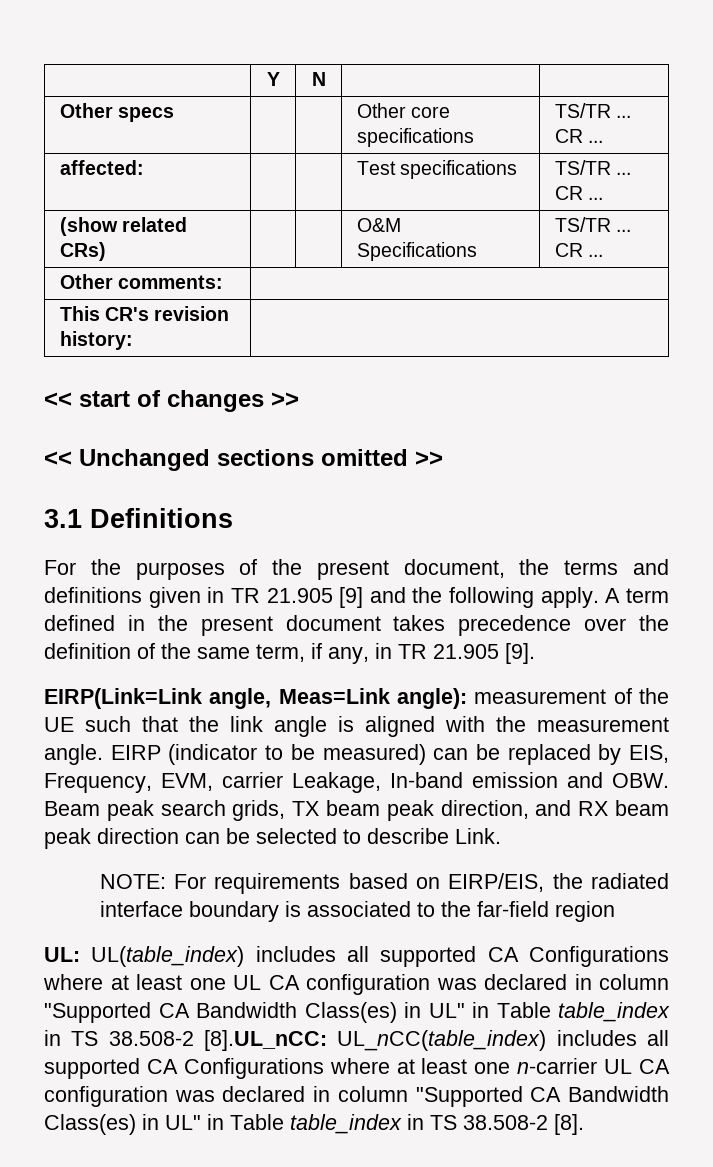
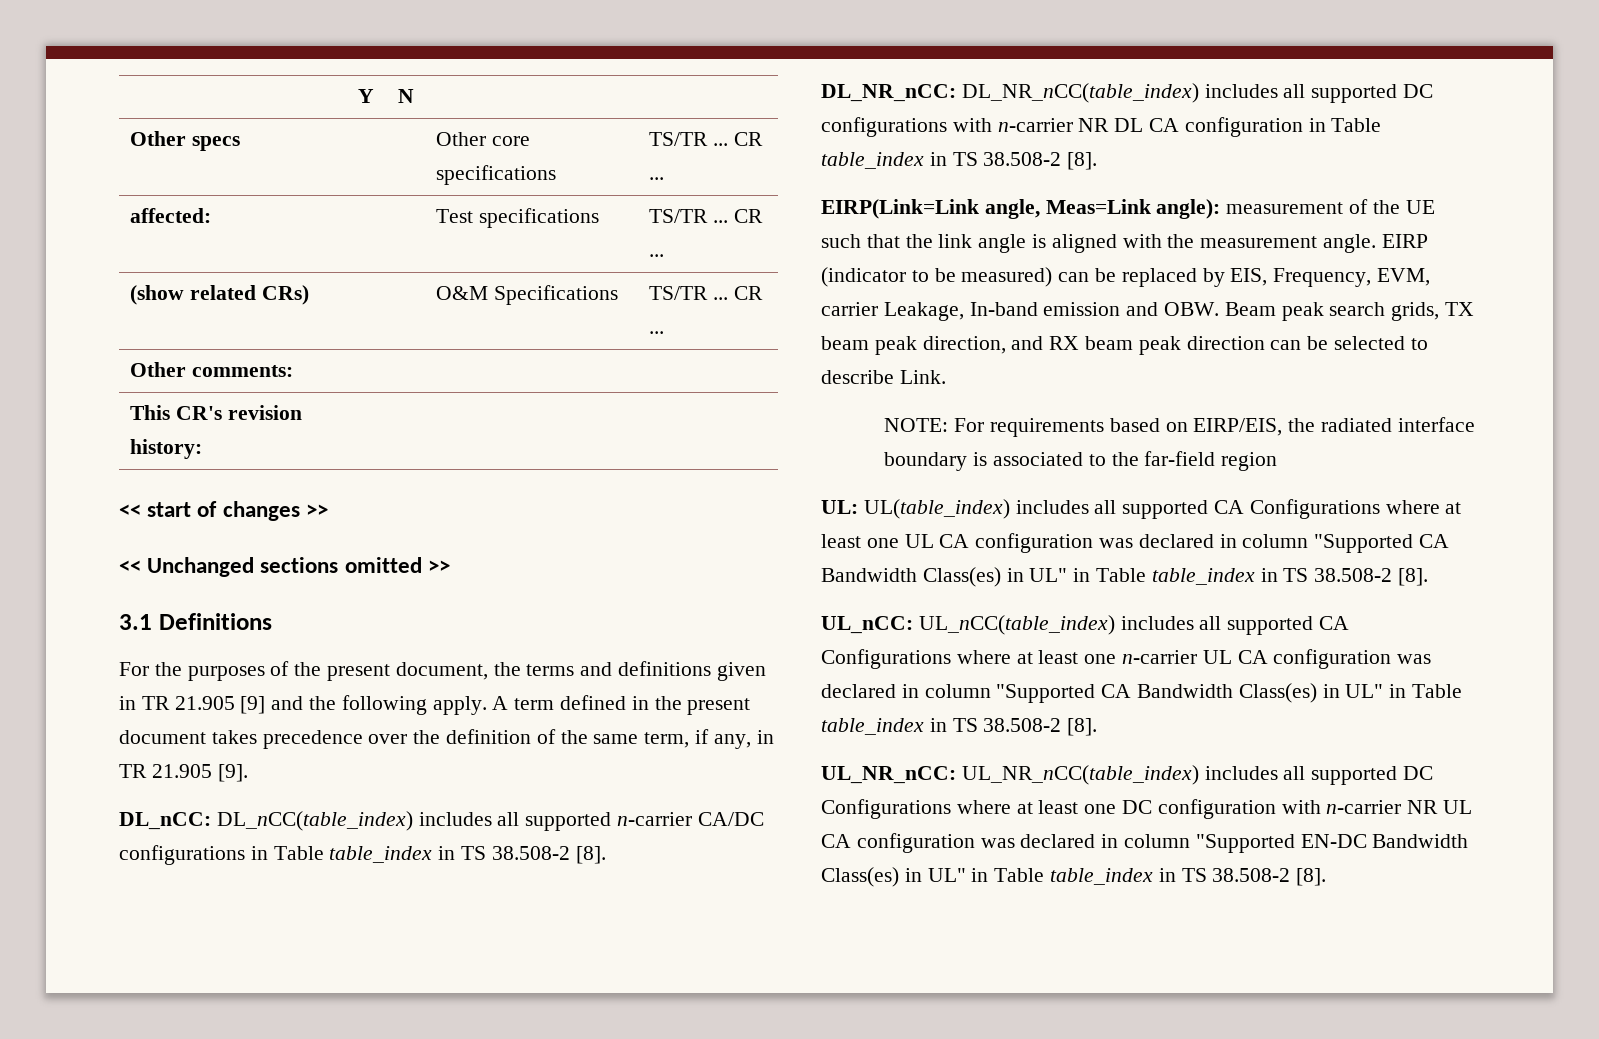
+ DL_nCC: DL_nCC(table_index) includes all supported n-carrier CA/DC configurations in Table table_index in TS 38.508-2 [8].
+ DL_NR_nCC: DL_NR_nCC(table_index) includes all supported DC configurations with n-carrier NR DL CA configuration in Table table_index in TS 38.508-2 [8].
- UL(table_index) includes all supported CA Configurations where at least one UL CA configuration was declared in column "Supported CA Bandwidth Class(es) in UL" in Table table_index in TS 38.508-2 [8].UL_nCC:
+ UL(table_index) includes all supported CA Configurations where at least one UL CA configuration was declared in column "Supported CA Bandwidth Class(es) in UL" in Table table_index in TS 38.508-2 [8].
+ UL_nCC:
+ UL_NR_nCC: UL_NR_nCC(table_index) includes all supported DC Configurations where at least one DC configuration with n-carrier NR UL CA configuration was declared in column "Supported EN-DC Bandwidth Class(es) in UL" in Table table_index in TS 38.508-2 [8].

